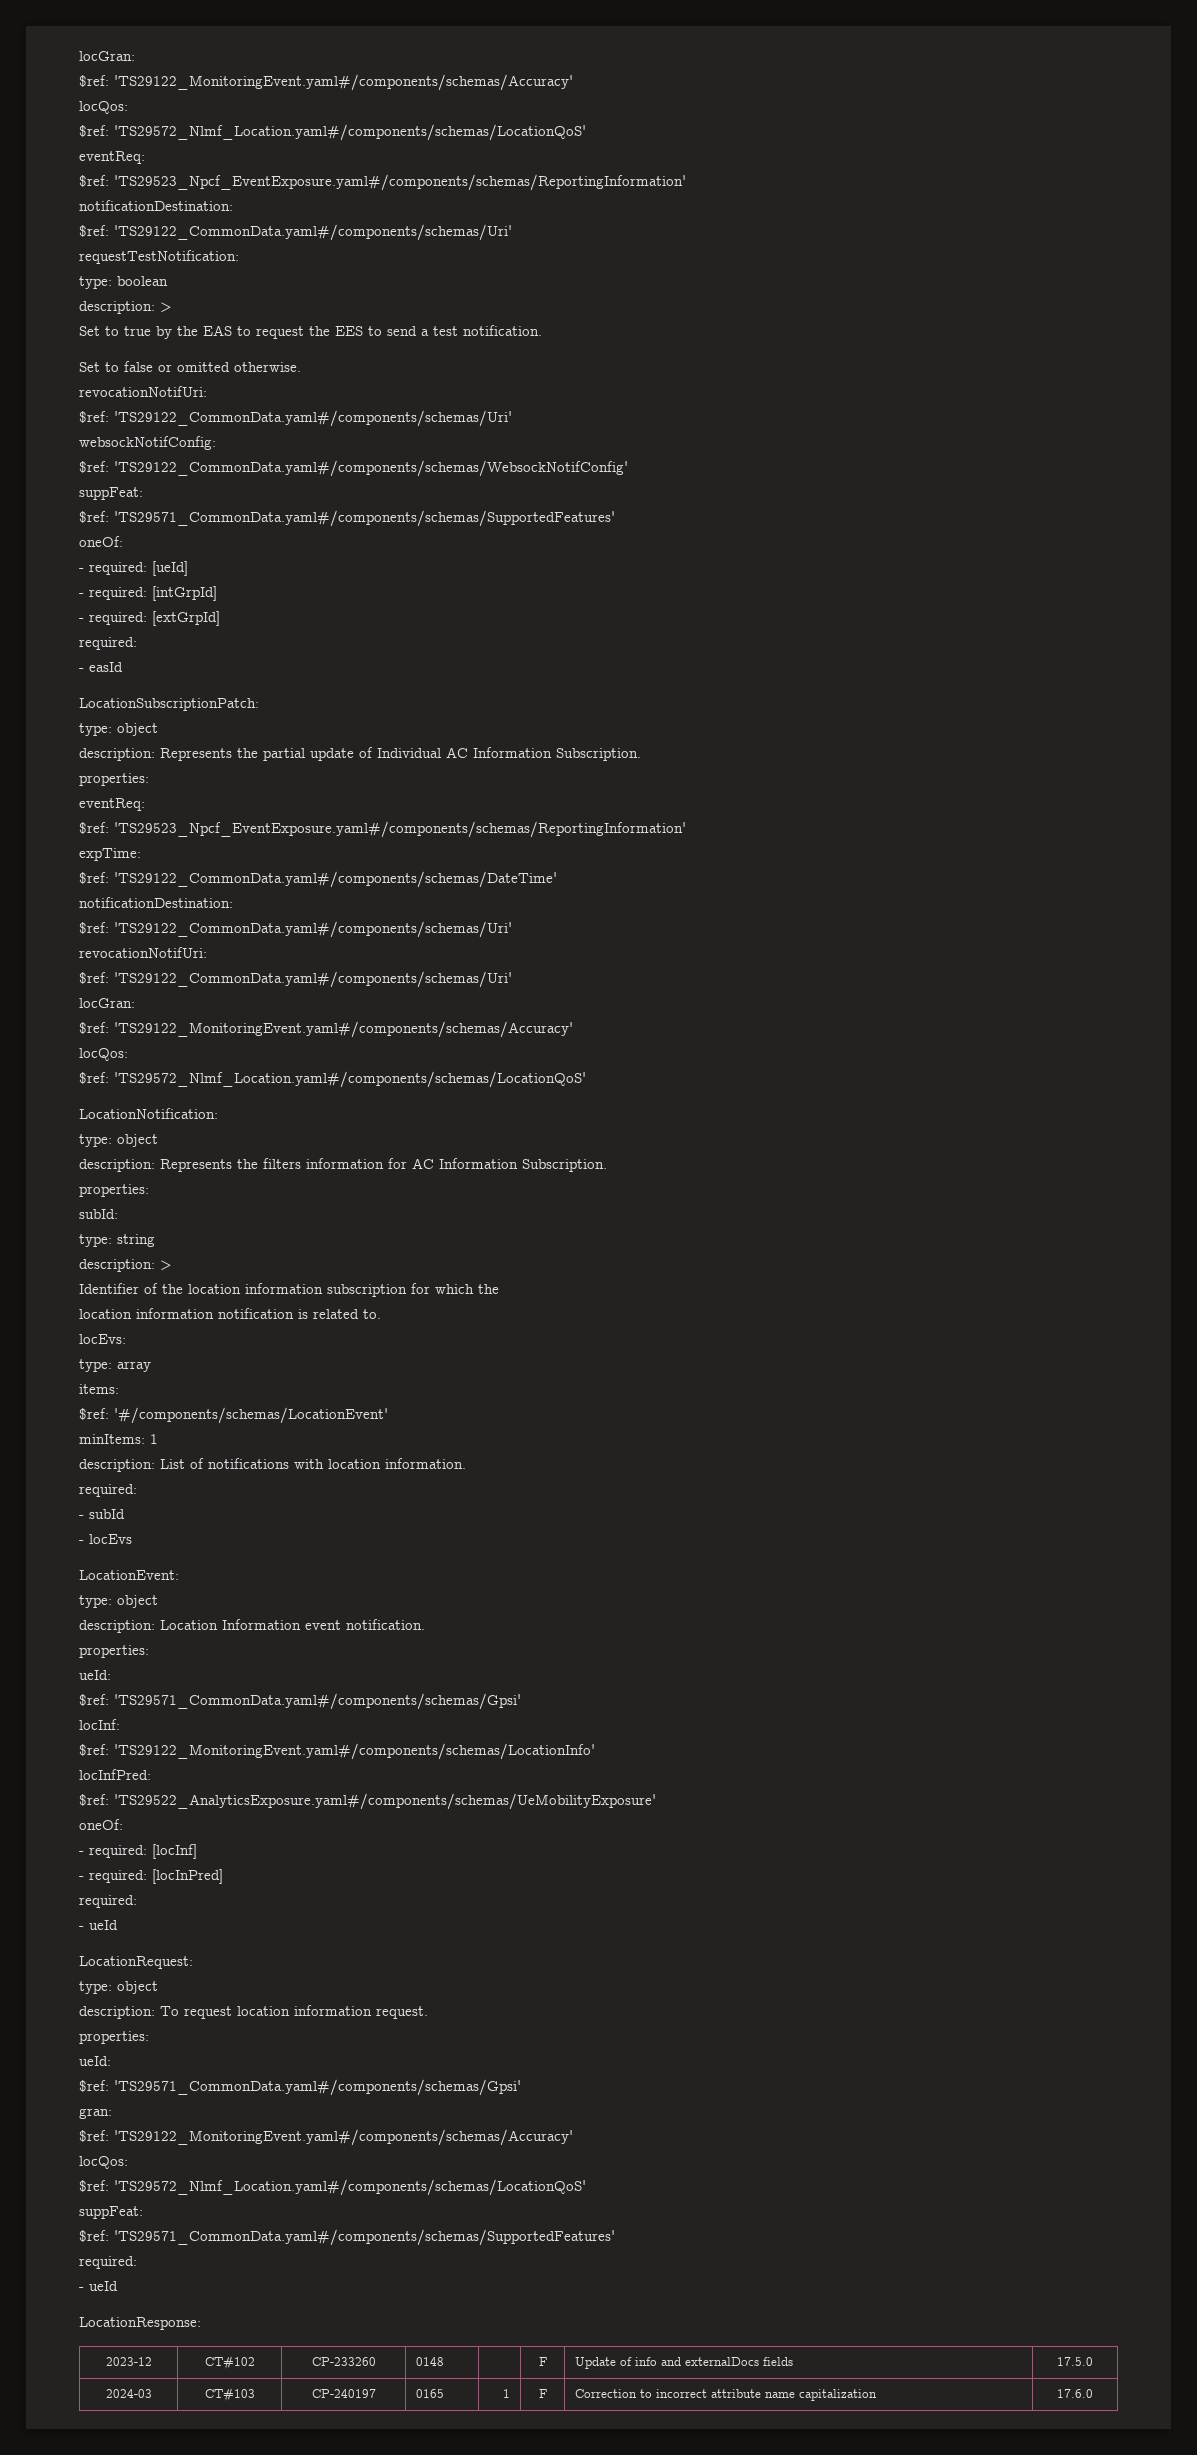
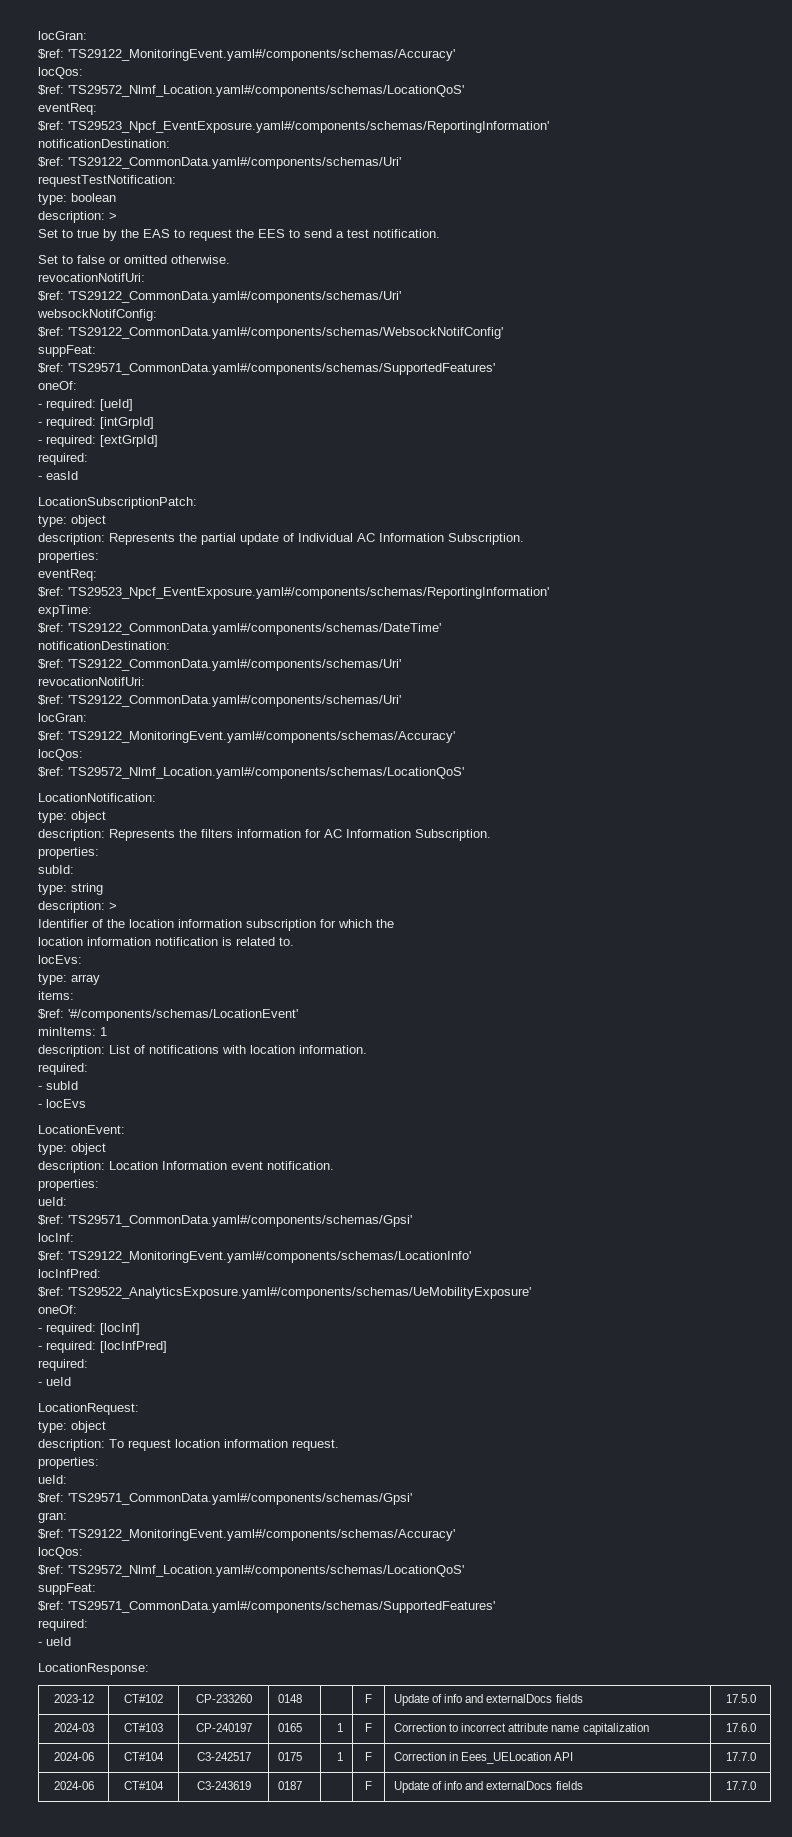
- - required: [locInPred]
+ - required: [locInfPred]
+ 2024-06 | CT#104 | C3-242517 | 0175 | 1 | F | Correction in Eees_UELocation API | 17.7.0
+ 2024-06 | CT#104 | C3-243619 | 0187 | | F | Update of info and externalDocs fields | 17.7.0

